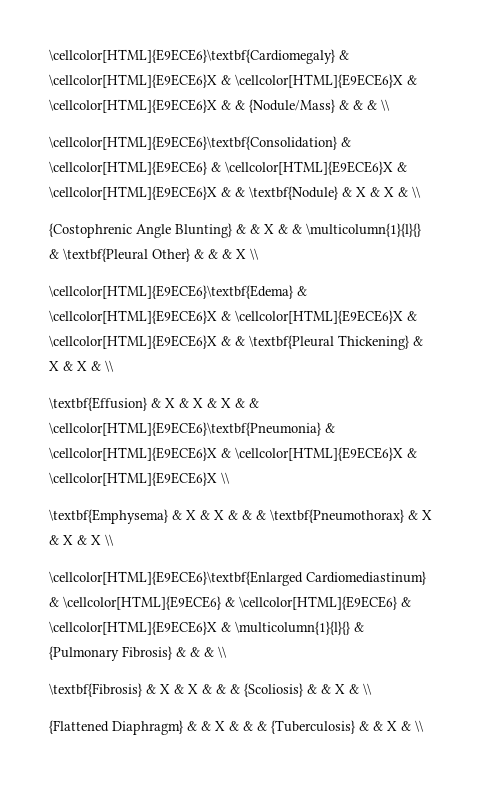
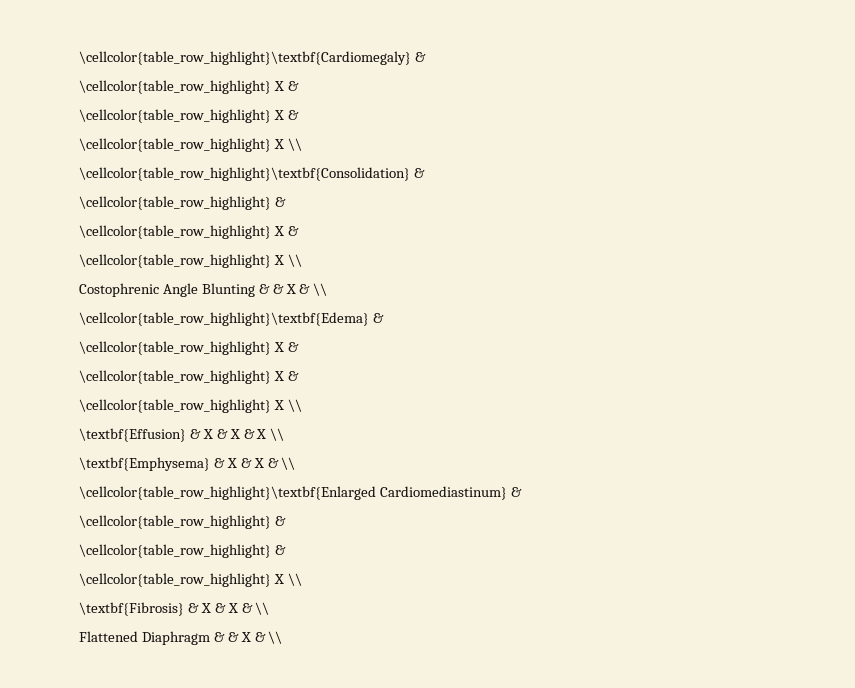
- \cellcolor[HTML]{E9ECE6}\textbf{Cardiomegaly} & \cellcolor[HTML]{E9ECE6}X & \cellcolor[HTML]{E9ECE6}X & \cellcolor[HTML]{E9ECE6}X & & {Nodule/Mass} & & & \\
- \cellcolor[HTML]{E9ECE6}\textbf{Consolidation} & \cellcolor[HTML]{E9ECE6} & \cellcolor[HTML]{E9ECE6}X & \cellcolor[HTML]{E9ECE6}X & & \textbf{Nodule} & X & X & \\
- {Costophrenic Angle Blunting} & & X & & \multicolumn{1}{l}{} & \textbf{Pleural Other} & & & X \\
- \cellcolor[HTML]{E9ECE6}\textbf{Edema} & \cellcolor[HTML]{E9ECE6}X & \cellcolor[HTML]{E9ECE6}X & \cellcolor[HTML]{E9ECE6}X & & \textbf{Pleural Thickening} & X & X & \\
+ \cellcolor{table_row_highlight}\textbf{Cardiomegaly} &
+ \cellcolor{table_row_highlight} X &
+ \cellcolor{table_row_highlight} X &
+ \cellcolor{table_row_highlight} X \\
+ \cellcolor{table_row_highlight}\textbf{Consolidation} &
+ \cellcolor{table_row_highlight} &
+ \cellcolor{table_row_highlight} X &
+ \cellcolor{table_row_highlight} X \\
+ Costophrenic Angle Blunting & & X & \\
+ \cellcolor{table_row_highlight}\textbf{Edema} &
+ \cellcolor{table_row_highlight} X &
+ \cellcolor{table_row_highlight} X &
+ \cellcolor{table_row_highlight} X \\
- \textbf{Effusion} & X & X & X & & \cellcolor[HTML]{E9ECE6}\textbf{Pneumonia} & \cellcolor[HTML]{E9ECE6}X & \cellcolor[HTML]{E9ECE6}X & \cellcolor[HTML]{E9ECE6}X \\
+ \textbf{Effusion} & X & X & X \\
- \textbf{Emphysema} & X & X & & & \textbf{Pneumothorax} & X & X & X \\
- \cellcolor[HTML]{E9ECE6}\textbf{Enlarged Cardiomediastinum} & \cellcolor[HTML]{E9ECE6} & \cellcolor[HTML]{E9ECE6} & \cellcolor[HTML]{E9ECE6}X & \multicolumn{1}{l}{} & {Pulmonary Fibrosis} & & & \\
+ \textbf{Emphysema} & X & X & \\
+ \cellcolor{table_row_highlight}\textbf{Enlarged Cardiomediastinum} &
+ \cellcolor{table_row_highlight} &
+ \cellcolor{table_row_highlight} &
+ \cellcolor{table_row_highlight} X \\
- \textbf{Fibrosis} & X & X & & & {Scoliosis} & & X & \\
- {Flattened Diaphragm} & & X & & & {Tuberculosis} & & X & \\
+ \textbf{Fibrosis} & X & X & \\
+ Flattened Diaphragm & & X & \\

